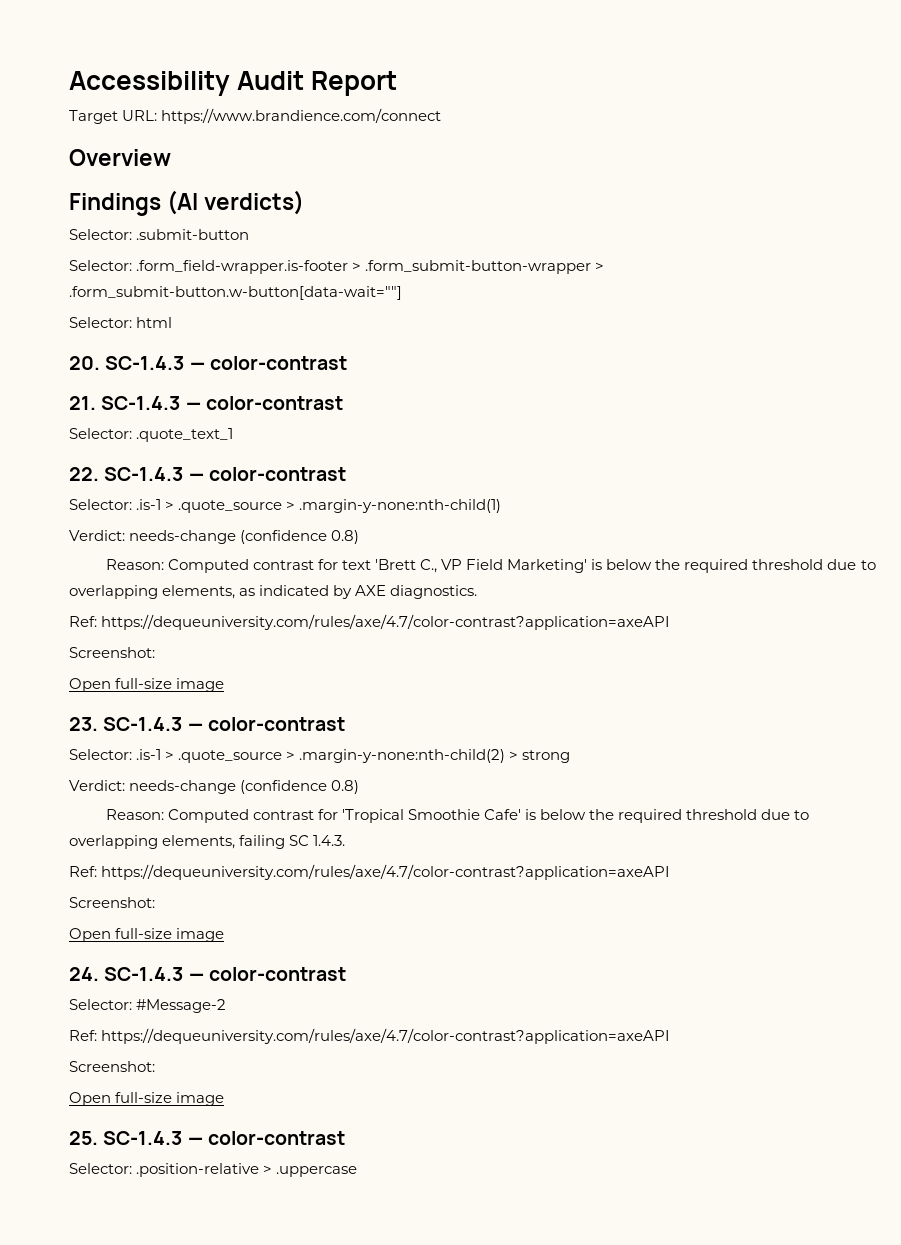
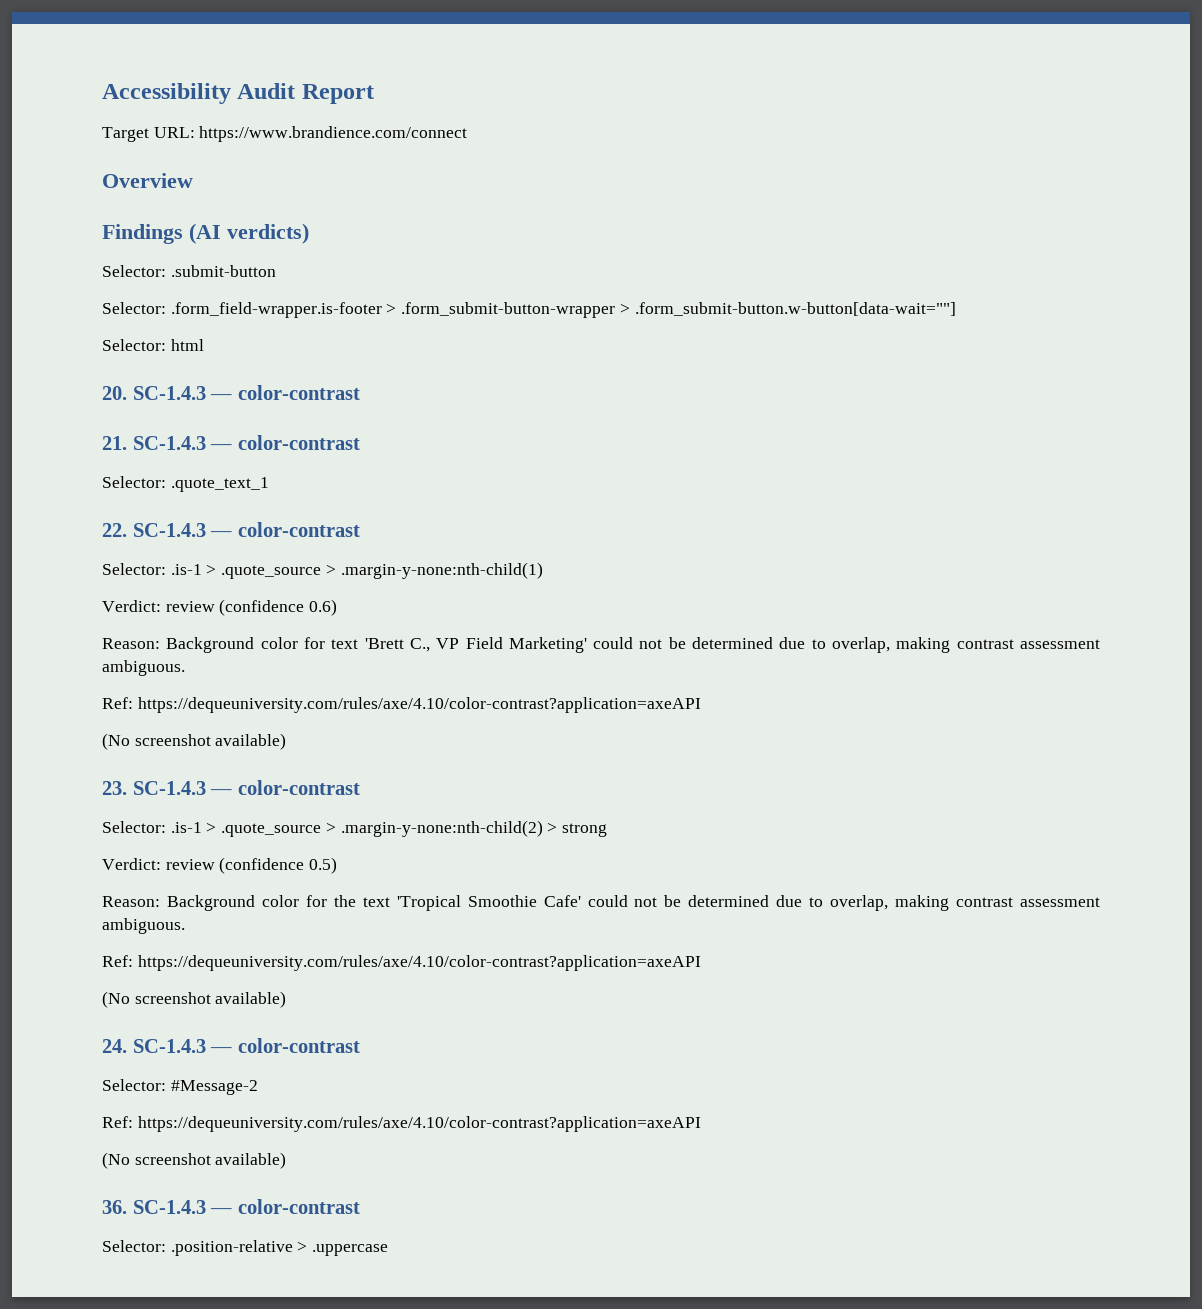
  Selector: .is-1 > .quote_source > .margin-y-none:nth-child(1)
- Verdict: needs-change (confidence 0.8)
- Reason: Computed contrast for text 'Brett C., VP Field Marketing' is below the required threshold due to overlapping elements, as indicated by AXE diagnostics.
- Ref: https://dequeuniversity.com/rules/axe/4.7/color-contrast?application=axeAPI
- Screenshot:
- Open full-size image
+ Verdict: review (confidence 0.6)
+ Reason: Background color for text 'Brett C., VP Field Marketing' could not be determined due to overlap, making contrast assessment ambiguous.
+ Ref: https://dequeuniversity.com/rules/axe/4.10/color-contrast?application=axeAPI
+ (No screenshot available)
  Selector: .is-1 > .quote_source > .margin-y-none:nth-child(2) > strong
- Verdict: needs-change (confidence 0.8)
- Reason: Computed contrast for 'Tropical Smoothie Cafe' is below the required threshold due to overlapping elements, failing SC 1.4.3.
- Ref: https://dequeuniversity.com/rules/axe/4.7/color-contrast?application=axeAPI
- Screenshot:
- Open full-size image
+ Verdict: review (confidence 0.5)
+ Reason: Background color for the text 'Tropical Smoothie Cafe' could not be determined due to overlap, making contrast assessment ambiguous.
+ Ref: https://dequeuniversity.com/rules/axe/4.10/color-contrast?application=axeAPI
+ (No screenshot available)
  Selector: #Message-2
- Ref: https://dequeuniversity.com/rules/axe/4.7/color-contrast?application=axeAPI
- Screenshot:
- Open full-size image
- 25. SC-1.4.3 — color-contrast
+ Ref: https://dequeuniversity.com/rules/axe/4.10/color-contrast?application=axeAPI
+ (No screenshot available)
+ 36. SC-1.4.3 — color-contrast

